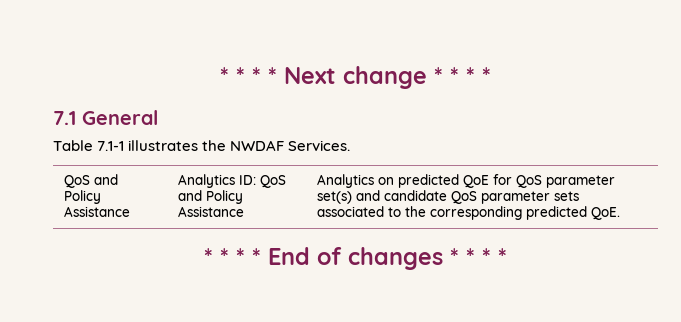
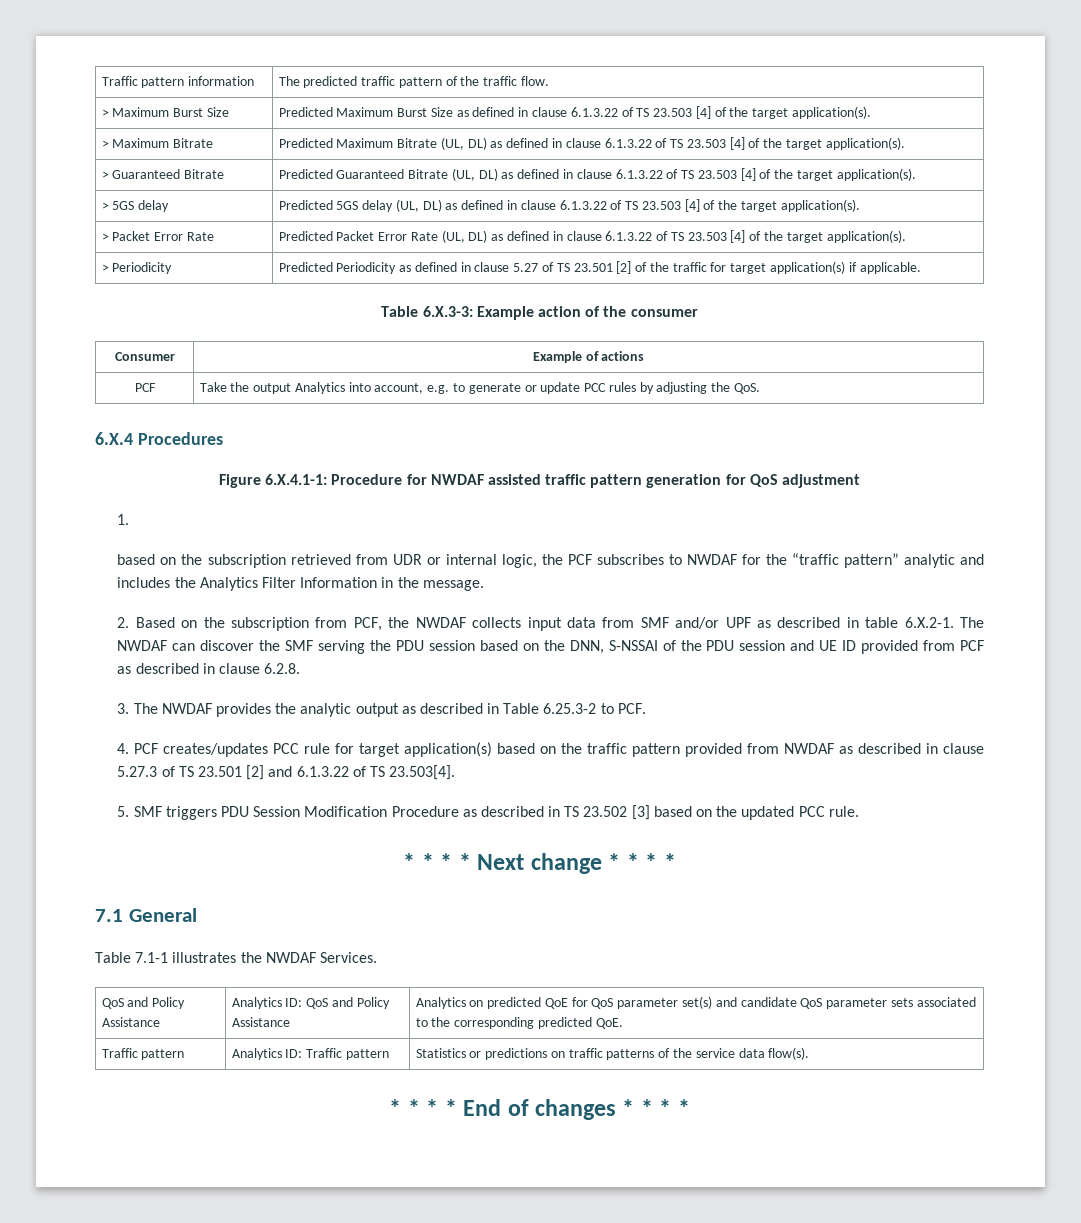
+ Traffic pattern information | The predicted traffic pattern of the traffic flow.
+ > Maximum Burst Size | Predicted Maximum Burst Size as defined in clause 6.1.3.22 of TS 23.503 [4] of the target application(s).
+ > Maximum Bitrate | Predicted Maximum Bitrate (UL, DL) as defined in clause 6.1.3.22 of TS 23.503 [4] of the target application(s).
+ > Guaranteed Bitrate | Predicted Guaranteed Bitrate (UL, DL) as defined in clause 6.1.3.22 of TS 23.503 [4] of the target application(s).
+ > 5GS delay | Predicted 5GS delay (UL, DL) as defined in clause 6.1.3.22 of TS 23.503 [4] of the target application(s).
+ > Packet Error Rate | Predicted Packet Error Rate (UL, DL) as defined in clause 6.1.3.22 of TS 23.503 [4] of the target application(s).
+ > Periodicity | Predicted Periodicity as defined in clause 5.27 of TS 23.501 [2] of the traffic for target application(s) if applicable.
+ Table 6.X.3-3: Example action of the consumer
+ Consumer | Example of actions
+ PCF | Take the output Analytics into account, e.g. to generate or update PCC rules by adjusting the QoS.
+ 6.X.4 Procedures
+ Figure 6.X.4.1-1: Procedure for NWDAF assisted traffic pattern generation for QoS adjustment
+ 1.
+ based on the subscription retrieved from UDR or internal logic, the PCF subscribes to NWDAF for the “traffic pattern” analytic and includes the Analytics Filter Information in the message.
+ 2. Based on the subscription from PCF, the NWDAF collects input data from SMF and/or UPF as described in table 6.X.2-1. The NWDAF can discover the SMF serving the PDU session based on the DNN, S-NSSAI of the PDU session and UE ID provided from PCF as described in clause 6.2.8.
+ 3. The NWDAF provides the analytic output as described in Table 6.25.3-2 to PCF.
+ 4. PCF creates/updates PCC rule for target application(s) based on the traffic pattern provided from NWDAF as described in clause 5.27.3 of TS 23.501 [2] and 6.1.3.22 of TS 23.503[4].
+ 5. SMF triggers PDU Session Modification Procedure as described in TS 23.502 [3] based on the updated PCC rule.
+ Traffic pattern | Analytics ID: Traffic pattern | Statistics or predictions on traffic patterns of the service data flow(s).

